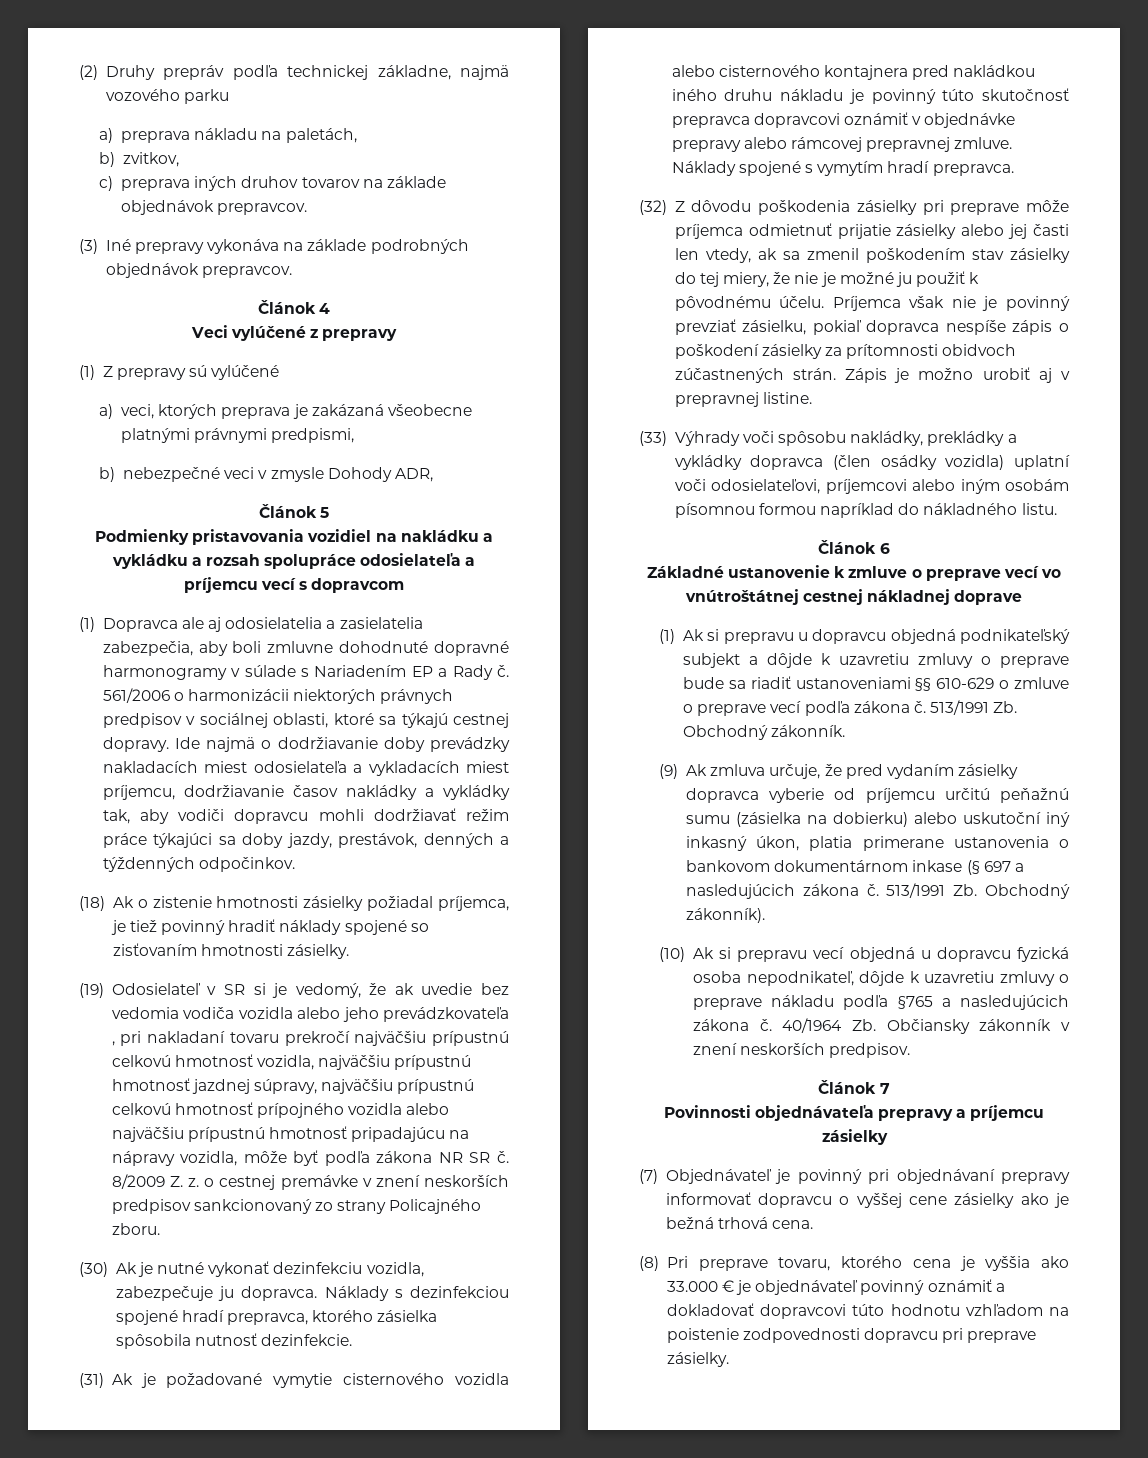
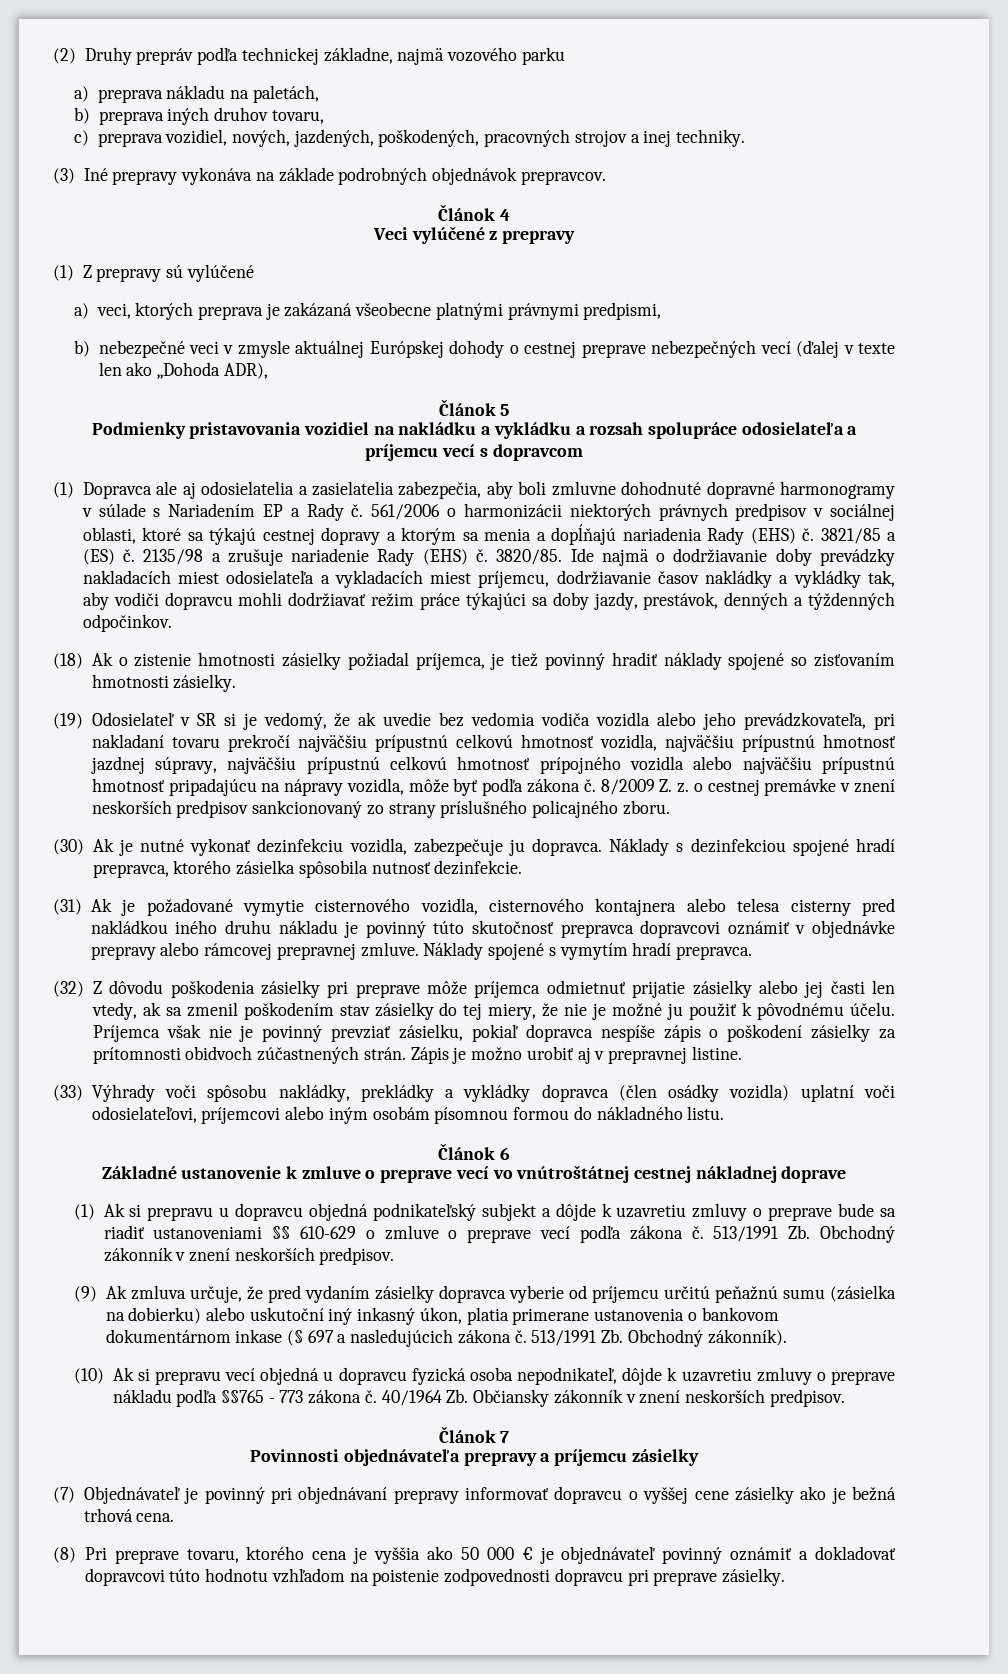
- b) zvitkov,
- c) preprava iných druhov tovarov na základe objednávok prepravcov.
+ b) preprava iných druhov tovaru,
+ c) preprava vozidiel, nových, jazdených, poškodených, pracovných strojov a inej techniky.
- b) nebezpečné veci v zmysle Dohody ADR,
+ b) nebezpečné veci v zmysle aktuálnej Európskej dohody o cestnej preprave nebezpečných vecí (ďalej v texte len ako „Dohoda ADR),
- 561/2006 o harmonizácii niektorých právnych predpisov v sociálnej oblasti, ktoré sa týkajú cestnej dopravy.
+ 561/2006 o harmonizácii niektorých právnych predpisov v sociálnej oblasti, ktoré sa týkajú cestnej dopravy a ktorým sa menia a dopĺňajú nariadenia Rady (EHS) č. 3821/85 a (ES) č. 2135/98 a zrušuje nariadenie Rady (EHS) č. 3820/85.
- (19) Odosielateľ v SR si je vedomý, že ak uvedie bez vedomia vodiča vozidla alebo jeho prevádzkovateľa , pri nakladaní tovaru prekročí najväčšiu prípustnú celkovú hmotnosť vozidla, najväčšiu prípustnú hmotnosť jazdnej súpravy, najväčšiu prípustnú celkovú hmotnosť prípojného vozidla alebo najväčšiu prípustnú hmotnosť pripadajúcu na nápravy vozidla, môže byť podľa zákona NR SR č.
+ (19) Odosielateľ v SR si je vedomý, že ak uvedie bez vedomia vodiča vozidla alebo jeho prevádzkovateľa, pri nakladaní tovaru prekročí najväčšiu prípustnú celkovú hmotnosť vozidla, najväčšiu prípustnú hmotnosť jazdnej súpravy, najväčšiu prípustnú celkovú hmotnosť prípojného vozidla alebo najväčšiu prípustnú hmotnosť pripadajúcu na nápravy vozidla, môže byť podľa zákona č.
- 8/2009 Z. z. o cestnej premávke v znení neskorších predpisov sankcionovaný zo strany Policajného zboru.
+ 8/2009 Z. z. o cestnej premávke v znení neskorších predpisov sankcionovaný zo strany príslušného policajného zboru.
- (31) Ak je požadované vymytie cisternového vozidla alebo cisternového kontajnera pred nakládkou iného druhu nákladu je povinný túto skutočnosť prepravca dopravcovi oznámiť v objednávke prepravy alebo rámcovej prepravnej zmluve.
+ (31) Ak je požadované vymytie cisternového vozidla, cisternového kontajnera alebo telesa cisterny pred nakládkou iného druhu nákladu je povinný túto skutočnosť prepravca dopravcovi oznámiť v objednávke prepravy alebo rámcovej prepravnej zmluve.
- (33) Výhrady voči spôsobu nakládky, prekládky a vykládky dopravca (člen osádky vozidla) uplatní voči odosielateľovi, príjemcovi alebo iným osobám písomnou formou napríklad do nákladného listu.
+ (33) Výhrady voči spôsobu nakládky, prekládky a vykládky dopravca (člen osádky vozidla) uplatní voči odosielateľovi, príjemcovi alebo iným osobám písomnou formou do nákladného listu.
- 513/1991 Zb. Obchodný zákonník.
+ 513/1991 Zb. Obchodný zákonník v znení neskorších predpisov.
- (10) Ak si prepravu vecí objedná u dopravcu fyzická osoba nepodnikateľ, dôjde k uzavretiu zmluvy o preprave nákladu podľa §765 a nasledujúcich zákona č.
+ (10) Ak si prepravu vecí objedná u dopravcu fyzická osoba nepodnikateľ, dôjde k uzavretiu zmluvy o preprave nákladu podľa §§765 - 773 zákona č.
- (8) Pri preprave tovaru, ktorého cena je vyššia ako 33.000 € je objednávateľ povinný oznámiť a dokladovať dopravcovi túto hodnotu vzhľadom na poistenie zodpovednosti dopravcu pri preprave zásielky.
+ (8) Pri preprave tovaru, ktorého cena je vyššia ako 50 000 € je objednávateľ povinný oznámiť a dokladovať dopravcovi túto hodnotu vzhľadom na poistenie zodpovednosti dopravcu pri preprave zásielky.

